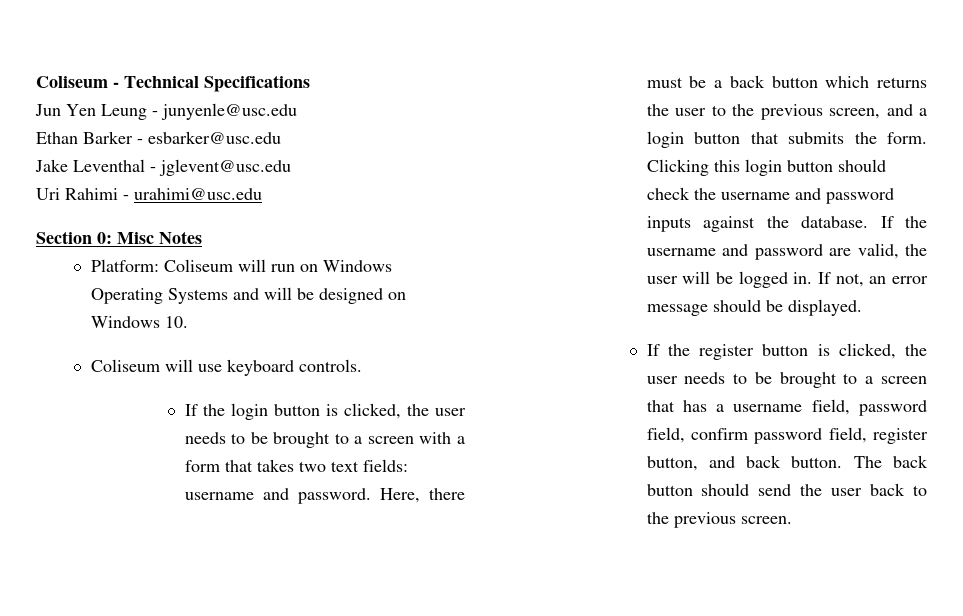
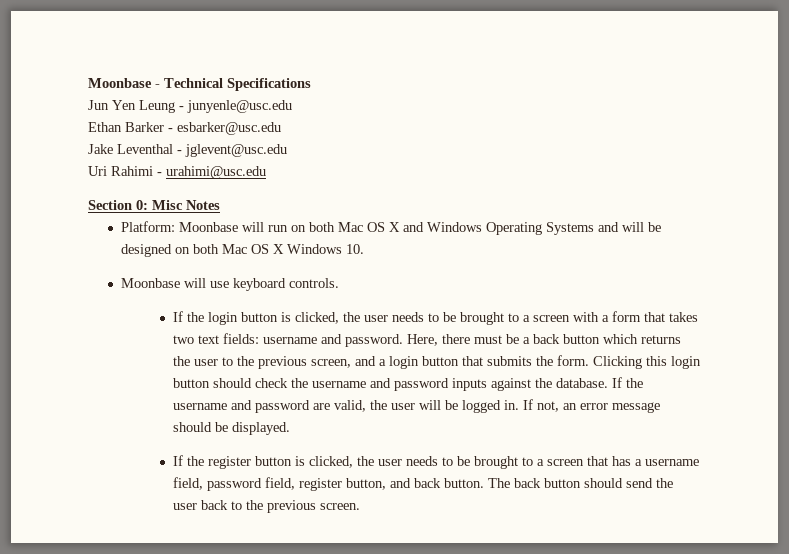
- Coliseum - Technical Specifications
+ Moonbase - Technical Specifications
- Platform: Coliseum will run on Windows Operating Systems and will be designed on Windows 10.
+ Platform: Moonbase will run on both Mac OS X and Windows Operating Systems and will be designed on both Mac OS X Windows 10.
- Coliseum will use keyboard controls.
+ Moonbase will use keyboard controls.
- If the register button is clicked, the user needs to be brought to a screen that has a username field, password field, confirm password field, register button, and back button.
+ If the register button is clicked, the user needs to be brought to a screen that has a username field, password field, register button, and back button.

